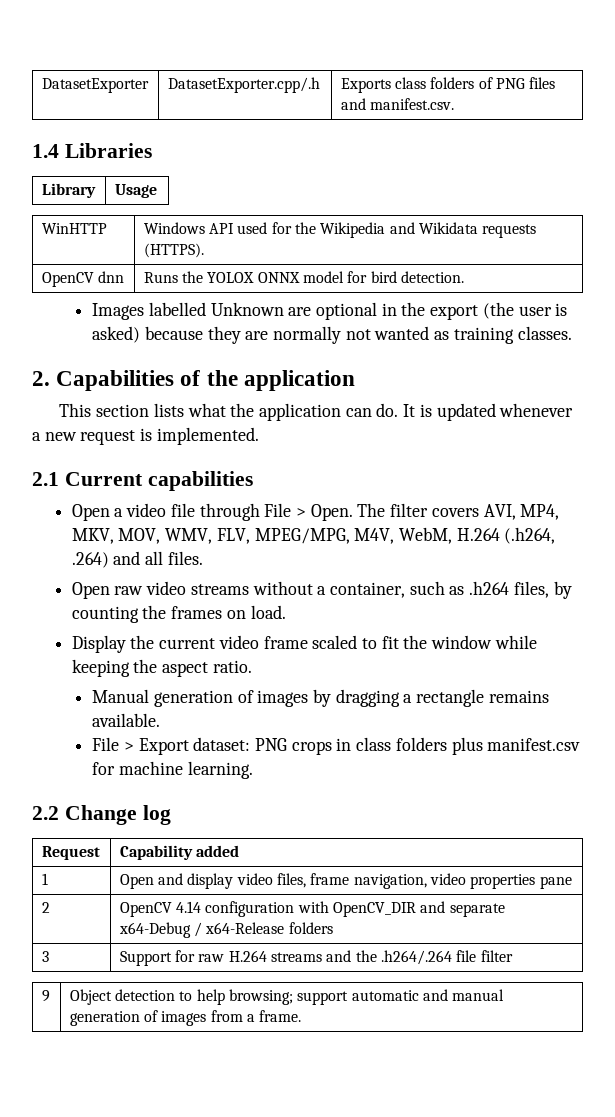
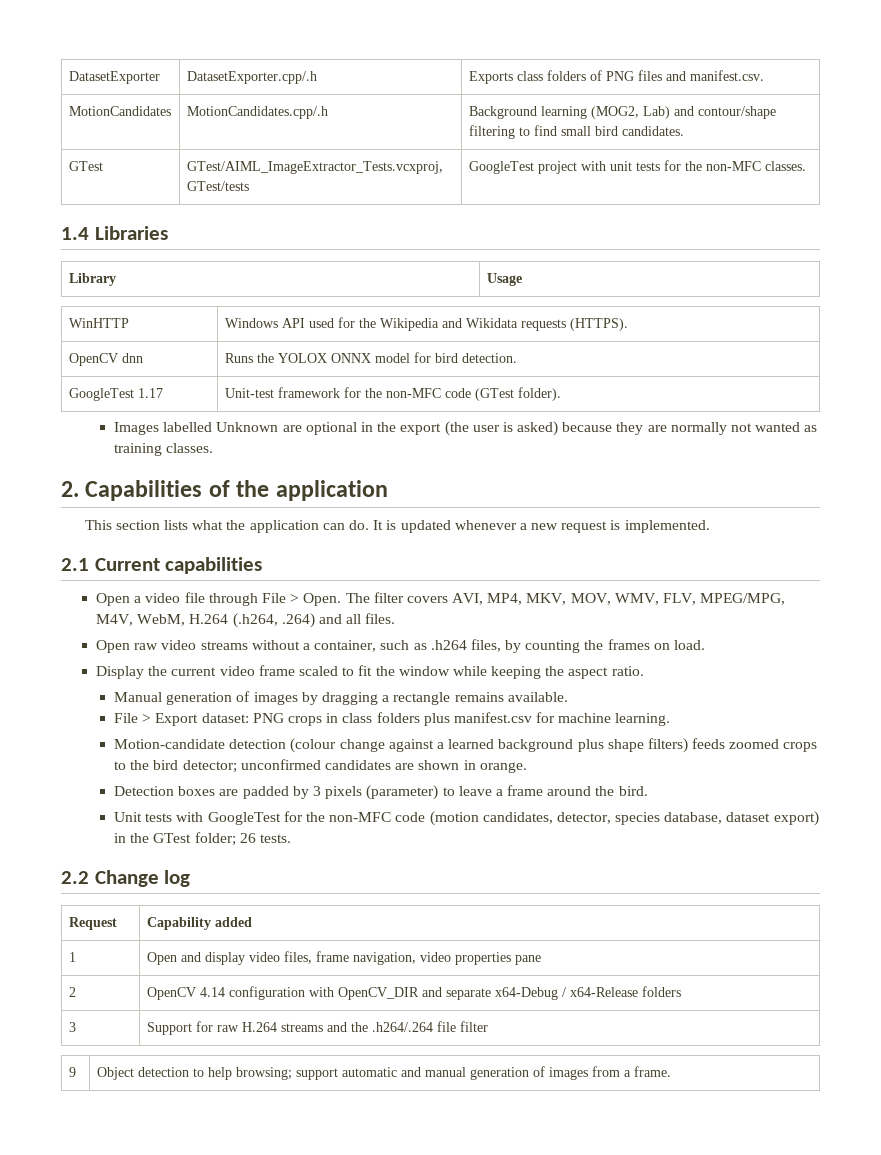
+ MotionCandidates | MotionCandidates.cpp/.h | Background learning (MOG2, Lab) and contour/shape filtering to find small bird candidates.
+ GTest | GTest/AIML_ImageExtractor_Tests.vcxproj, GTest/tests | GoogleTest project with unit tests for the non-MFC classes.
+ GoogleTest 1.17 | Unit-test framework for the non-MFC code (GTest folder).
+ Motion-candidate detection (colour change against a learned background plus shape filters) feeds zoomed crops to the bird detector; unconfirmed candidates are shown in orange.
+ Detection boxes are padded by 3 pixels (parameter) to leave a frame around the bird.
+ Unit tests with GoogleTest for the non-MFC code (motion candidates, detector, species database, dataset export) in the GTest folder; 26 tests.

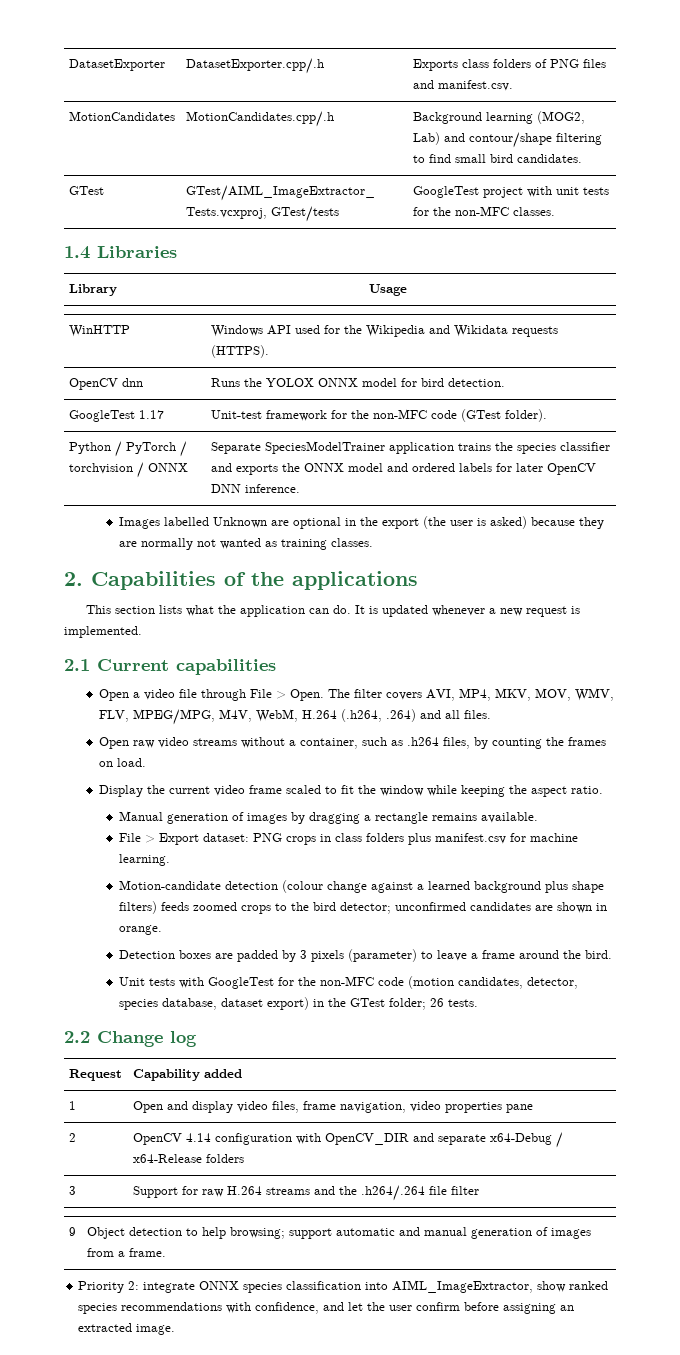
+ Python / PyTorch / torchvision / ONNX | Separate SpeciesModelTrainer application trains the species classifier and exports the ONNX model and ordered labels for later OpenCV DNN inference.
- 2. Capabilities of the application
+ 2. Capabilities of the applications
+ Priority 2: integrate ONNX species classification into AIML_ImageExtractor, show ranked species recommendations with confidence, and let the user confirm before assigning an extracted image.

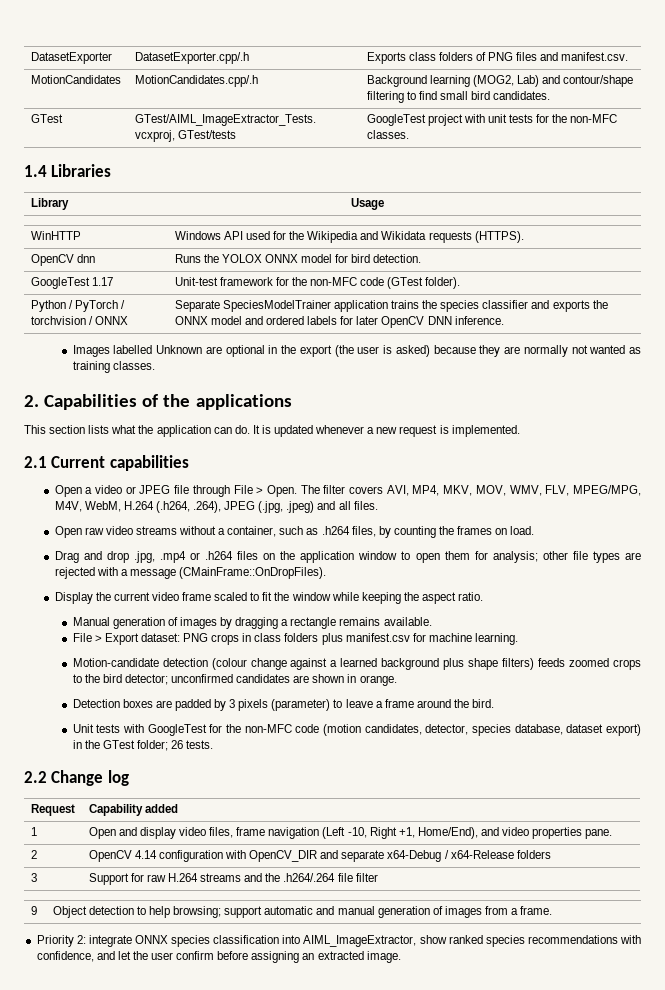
- Open a video file through File > Open.
+ Open a video or JPEG file through File > Open.
- The filter covers AVI, MP4, MKV, MOV, WMV, FLV, MPEG/MPG, M4V, WebM, H.264 (.h264, .264) and all files.
+ The filter covers AVI, MP4, MKV, MOV, WMV, FLV, MPEG/MPG, M4V, WebM, H.264 (.h264, .264), JPEG (.jpg, .jpeg) and all files.
+ Drag and drop .jpg, .mp4 or .h264 files on the application window to open them for analysis; other file types are rejected with a message (CMainFrame::OnDropFiles).
- 1 | Open and display video files, frame navigation, video properties pane
+ 1 | Open and display video files, frame navigation (Left -10, Right +1, Home/End), and video properties pane.

